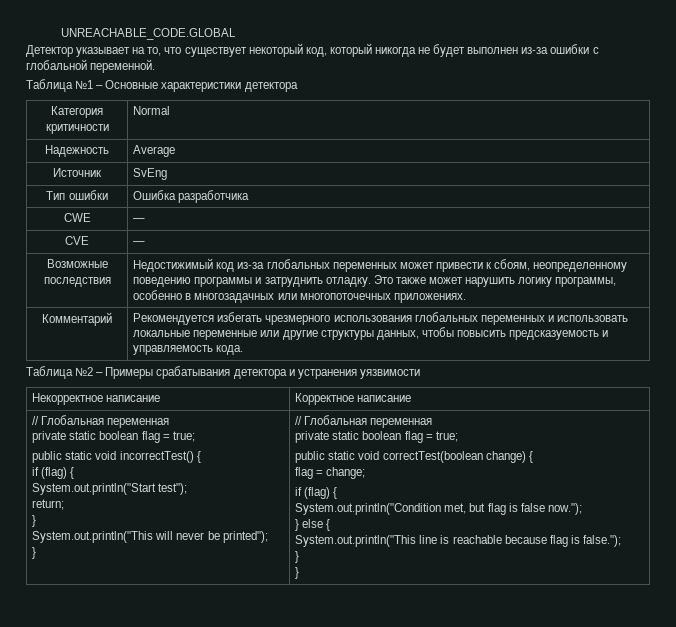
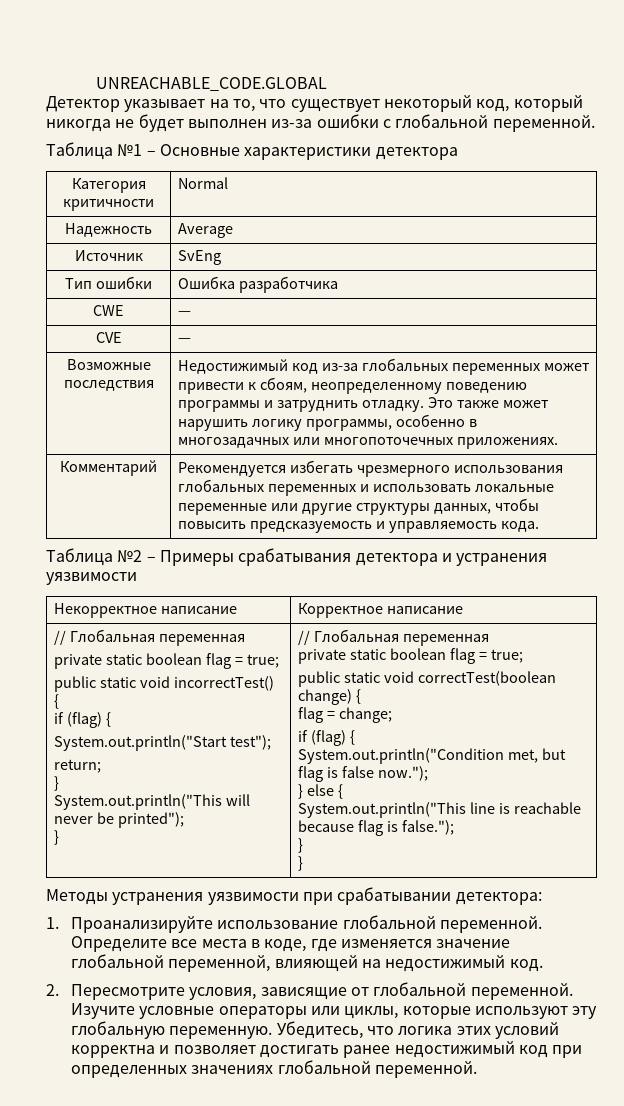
+ Методы устранения уязвимости при срабатывании детектора:
+ 1. Проанализируйте использование глобальной переменной. Определите все места в коде, где изменяется значение глобальной переменной, влияющей на недостижимый код.
+ 2. Пересмотрите условия, зависящие от глобальной переменной. Изучите условные операторы или циклы, которые используют эту глобальную переменную. Убедитесь, что логика этих условий корректна и позволяет достигать ранее недостижимый код при определенных значениях глобальной переменной.

